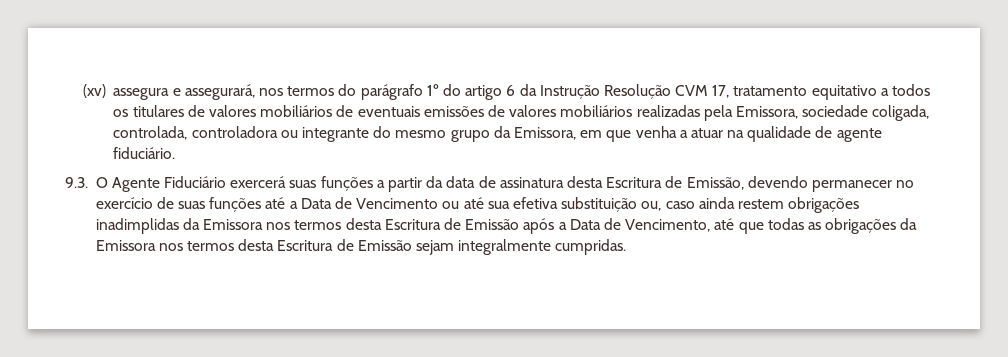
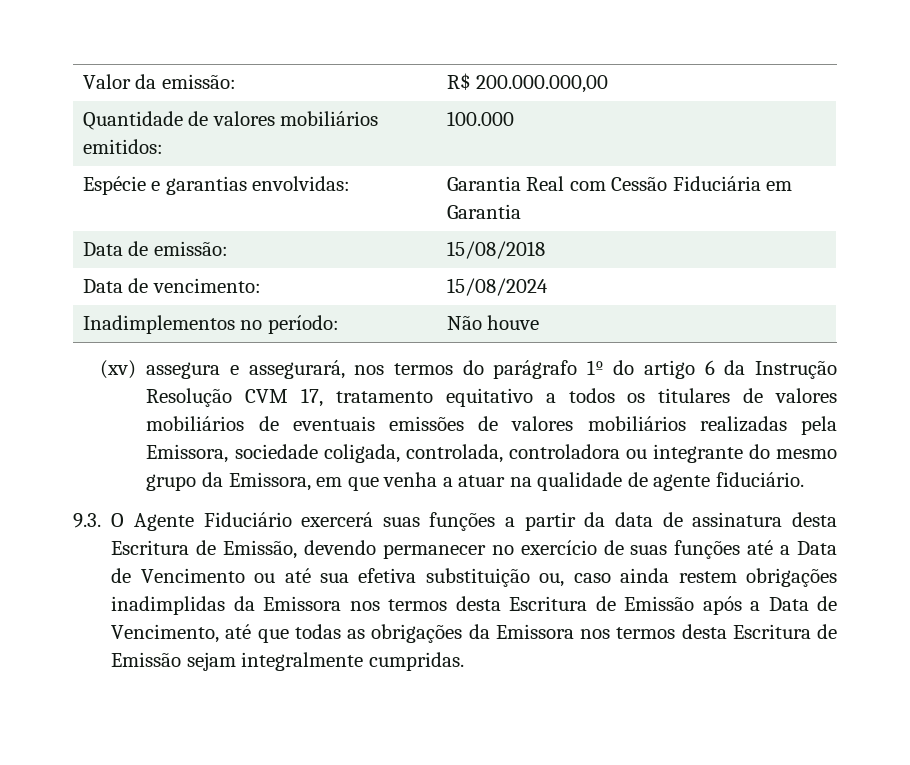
+ Valor da emissão: | R$ 200.000.000,00
+ Quantidade de valores mobiliários emitidos: | 100.000
+ Espécie e garantias envolvidas: | Garantia Real com Cessão Fiduciária em Garantia
+ Data de emissão: | 15/08/2018
+ Data de vencimento: | 15/08/2024
+ Inadimplementos no período: | Não houve

